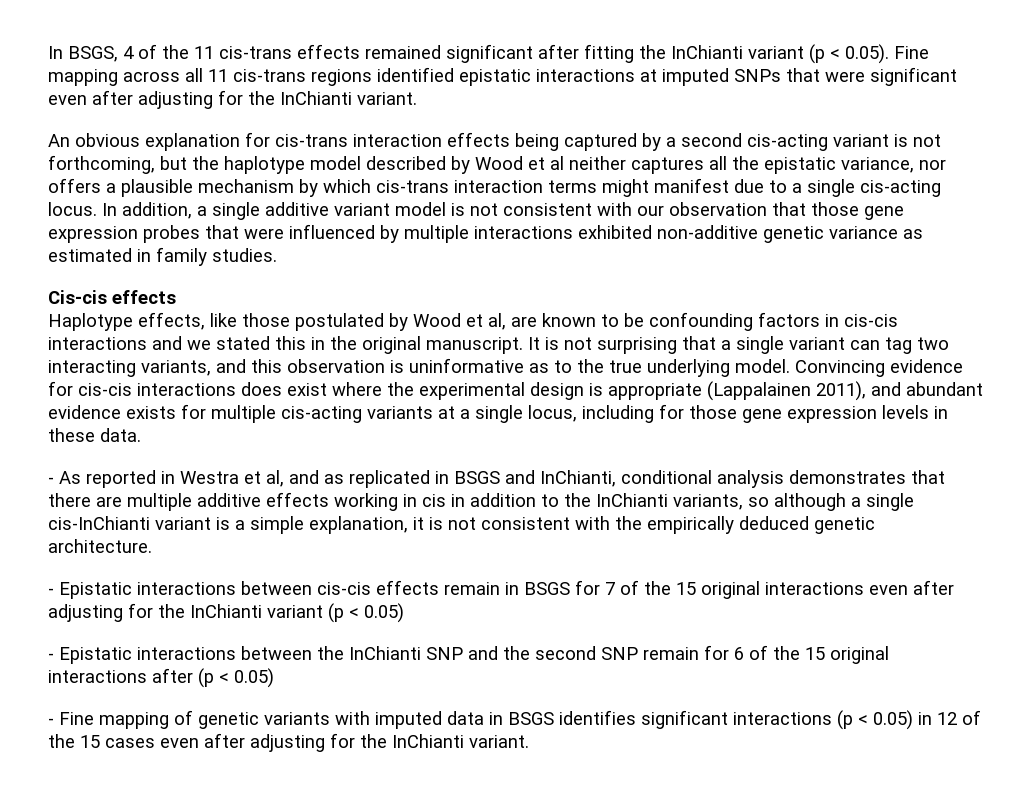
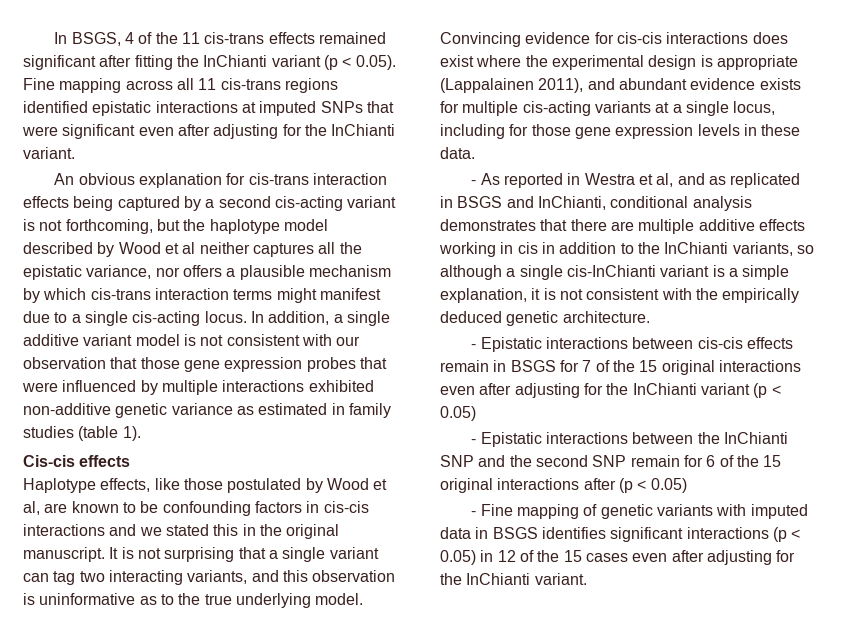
- In addition, a single additive variant model is not consistent with our observation that those gene expression probes that were influenced by multiple interactions exhibited non-additive genetic variance as estimated in family studies.
+ In addition, a single additive variant model is not consistent with our observation that those gene expression probes that were influenced by multiple interactions exhibited non-additive genetic variance as estimated in family studies (table 1).

